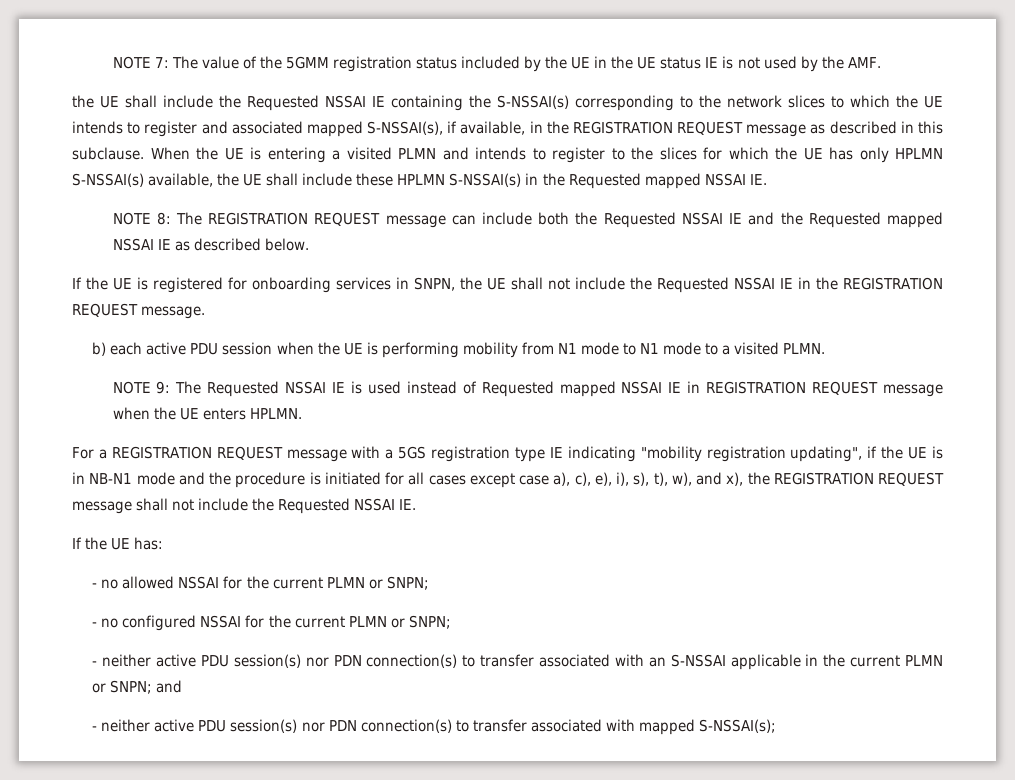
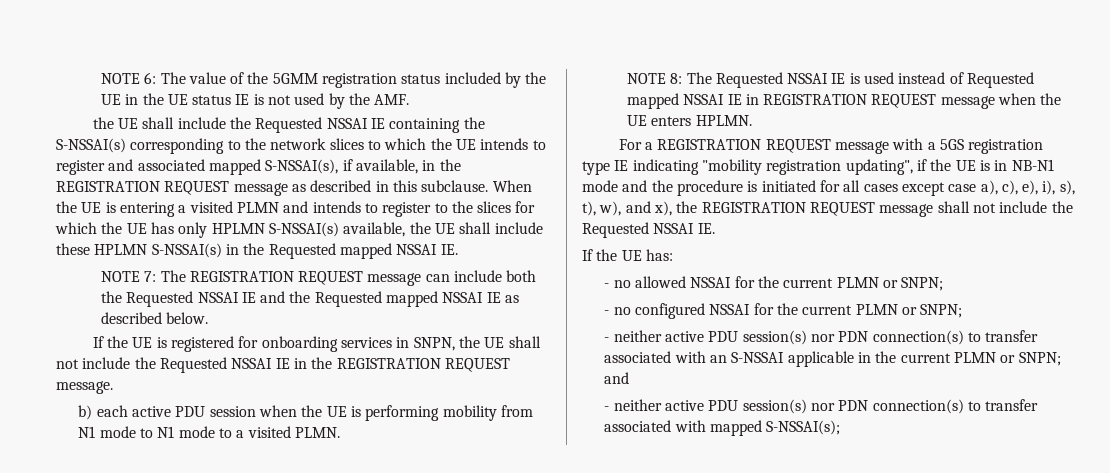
- NOTE 7: The value of the 5GMM registration status included by the UE in the UE status IE is not used by the AMF.
+ NOTE 6: The value of the 5GMM registration status included by the UE in the UE status IE is not used by the AMF.
- NOTE 8: The REGISTRATION REQUEST message can include both the Requested NSSAI IE and the Requested mapped NSSAI IE as described below.
+ NOTE 7: The REGISTRATION REQUEST message can include both the Requested NSSAI IE and the Requested mapped NSSAI IE as described below.
- NOTE 9: The Requested NSSAI IE is used instead of Requested mapped NSSAI IE in REGISTRATION REQUEST message when the UE enters HPLMN.
+ NOTE 8: The Requested NSSAI IE is used instead of Requested mapped NSSAI IE in REGISTRATION REQUEST message when the UE enters HPLMN.

